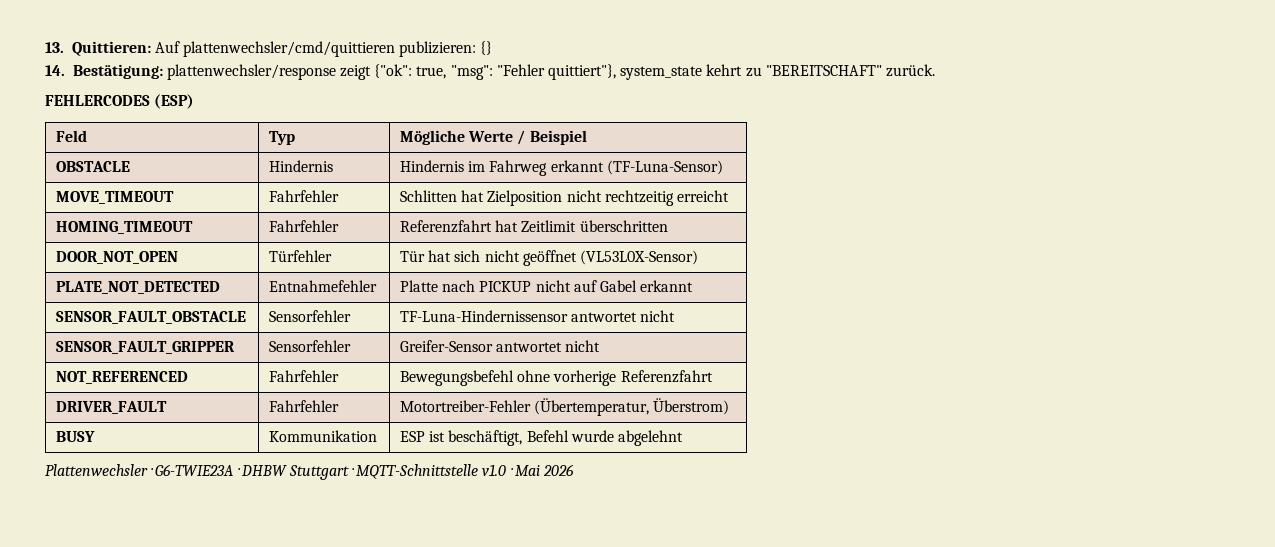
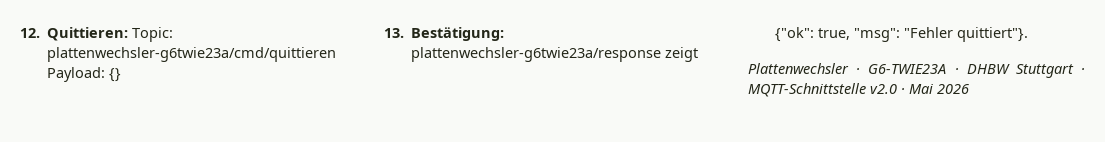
- 13. Quittieren: Auf plattenwechsler/cmd/quittieren publizieren: {}
- 14. Bestätigung: plattenwechsler/response zeigt {"ok": true, "msg": "Fehler quittiert"}, system_state kehrt zu "BEREITSCHAFT" zurück.
- FEHLERCODES (ESP)
- Feld | Typ | Mögliche Werte / Beispiel
- OBSTACLE | Hindernis | Hindernis im Fahrweg erkannt (TF-Luna-Sensor)
- MOVE_TIMEOUT | Fahrfehler | Schlitten hat Zielposition nicht rechtzeitig erreicht
- HOMING_TIMEOUT | Fahrfehler | Referenzfahrt hat Zeitlimit überschritten
- DOOR_NOT_OPEN | Türfehler | Tür hat sich nicht geöffnet (VL53L0X-Sensor)
- PLATE_NOT_DETECTED | Entnahmefehler | Platte nach PICKUP nicht auf Gabel erkannt
- SENSOR_FAULT_OBSTACLE | Sensorfehler | TF-Luna-Hindernissensor antwortet nicht
- SENSOR_FAULT_GRIPPER | Sensorfehler | Greifer-Sensor antwortet nicht
- NOT_REFERENCED | Fahrfehler | Bewegungsbefehl ohne vorherige Referenzfahrt
- DRIVER_FAULT | Fahrfehler | Motortreiber-Fehler (Übertemperatur, Überstrom)
- BUSY | Kommunikation | ESP ist beschäftigt, Befehl wurde abgelehnt
+ 12. Quittieren: Topic: plattenwechsler-g6twie23a/cmd/quittieren Payload: {}
+ 13. Bestätigung: plattenwechsler-g6twie23a/response zeigt {"ok": true, "msg": "Fehler quittiert"}.
- Plattenwechsler · G6-TWIE23A · DHBW Stuttgart · MQTT-Schnittstelle v1.0 · Mai 2026
+ Plattenwechsler · G6-TWIE23A · DHBW Stuttgart · MQTT-Schnittstelle v2.0 · Mai 2026

